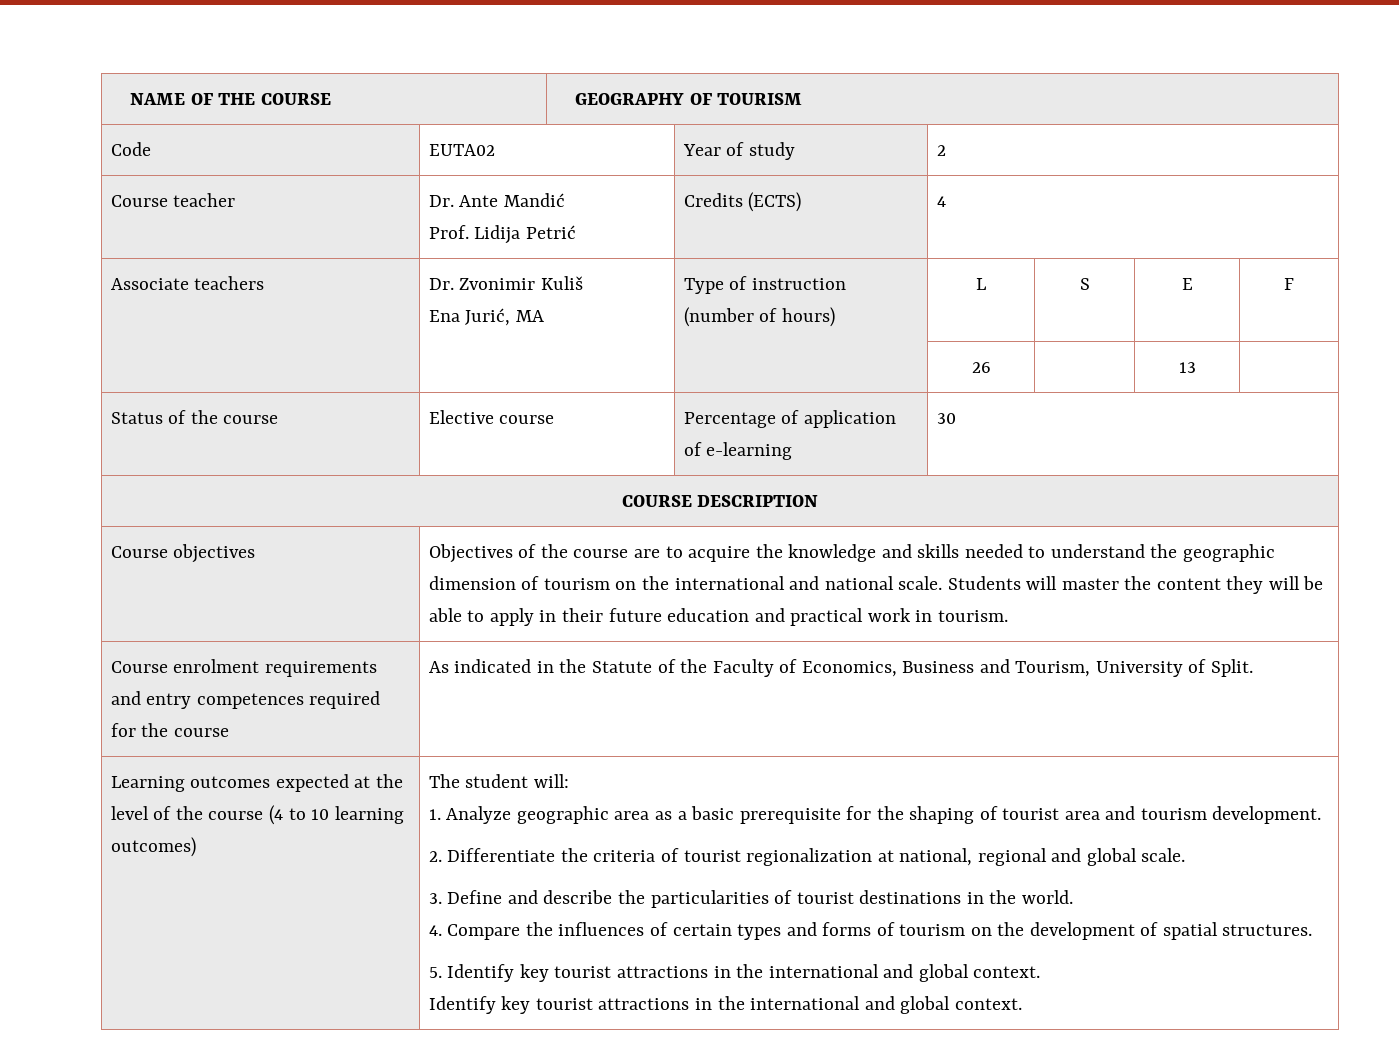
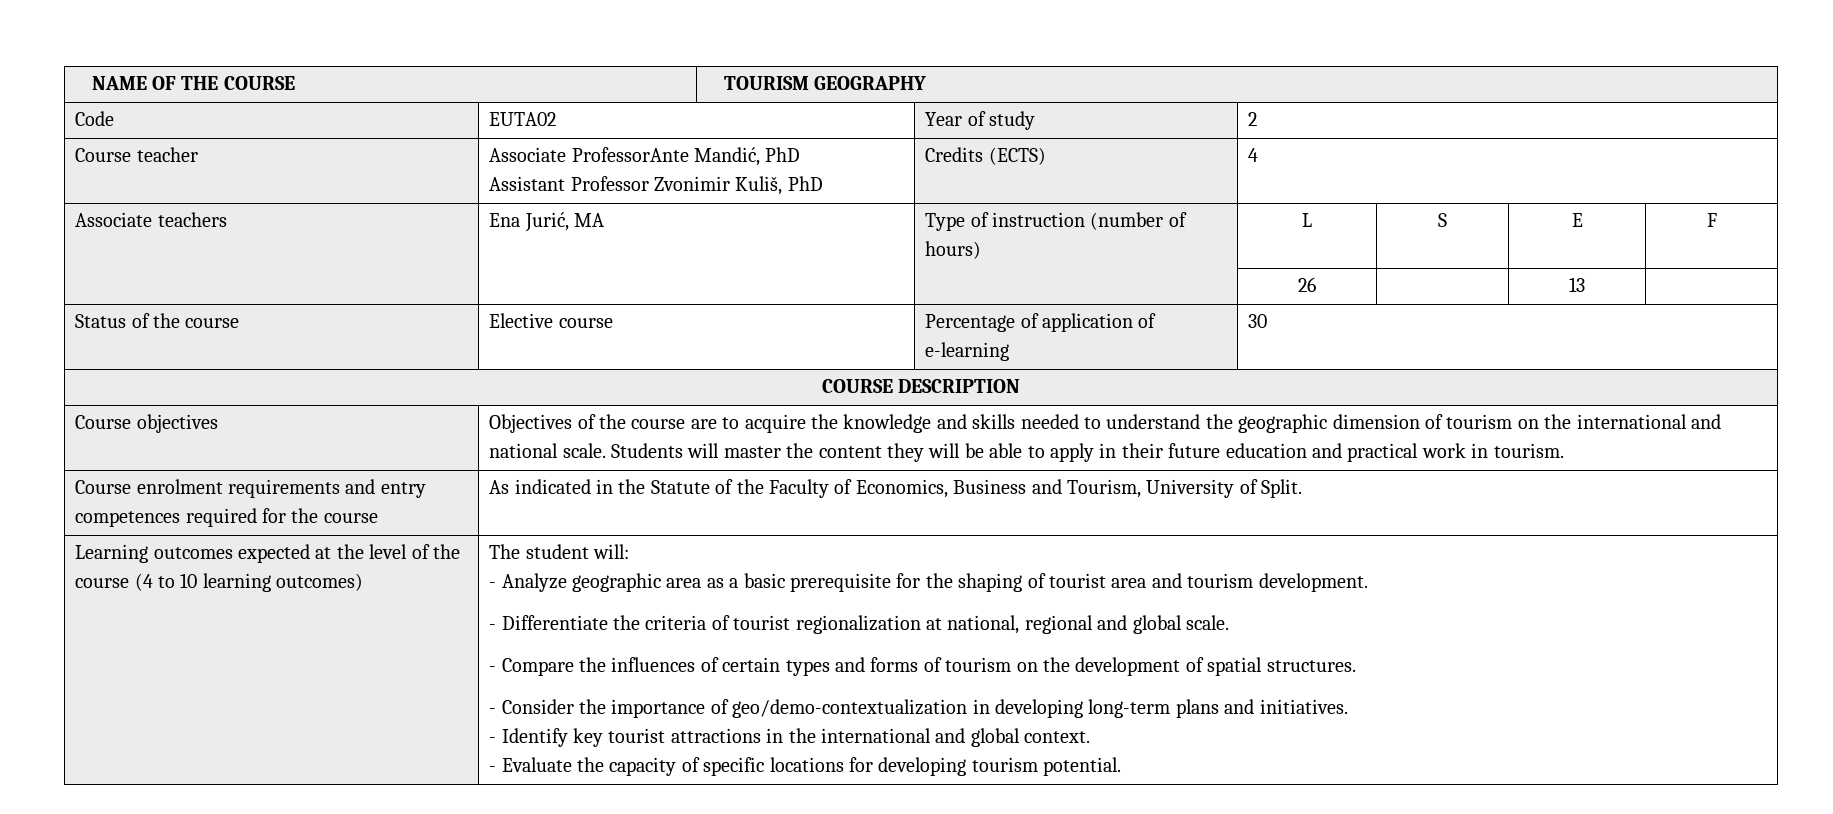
- NAME OF THE COURSE | GEOGRAPHY OF TOURISM
+ NAME OF THE COURSE | TOURISM GEOGRAPHY
- Course teacher | Dr. Ante Mandić
- Prof. Lidija Petrić | Credits (ECTS) | 4
+ Course teacher | Associate ProfessorAnte Mandić, PhD
+ Assistant Professor Zvonimir Kuliš, PhD | Credits (ECTS) | 4
- Associate teachers | Dr. Zvonimir Kuliš
- Ena Jurić, MA | Type of instruction (number of hours) | L | S | E | F
+ Associate teachers | Ena Jurić, MA | Type of instruction (number of hours) | L | S | E | F
- 1. Analyze geographic area as a basic prerequisite for the shaping of tourist area and tourism development.
+ - Analyze geographic area as a basic prerequisite for the shaping of tourist area and tourism development.
- 2. Differentiate the criteria of tourist regionalization at national, regional and global scale.
+ - Differentiate the criteria of tourist regionalization at national, regional and global scale.
- 3. Define and describe the particularities of tourist destinations in the world.
- 4. Compare the influences of certain types and forms of tourism on the development of spatial structures.
+ - Compare the influences of certain types and forms of tourism on the development of spatial structures.
- 5. Identify key tourist attractions in the international and global context.
- Identify key tourist attractions in the international and global context.
+ - Consider the importance of geo/demo-contextualization in developing long-term plans and initiatives.
+ - Identify key tourist attractions in the international and global context.
+ - Evaluate the capacity of specific locations for developing tourism potential.

